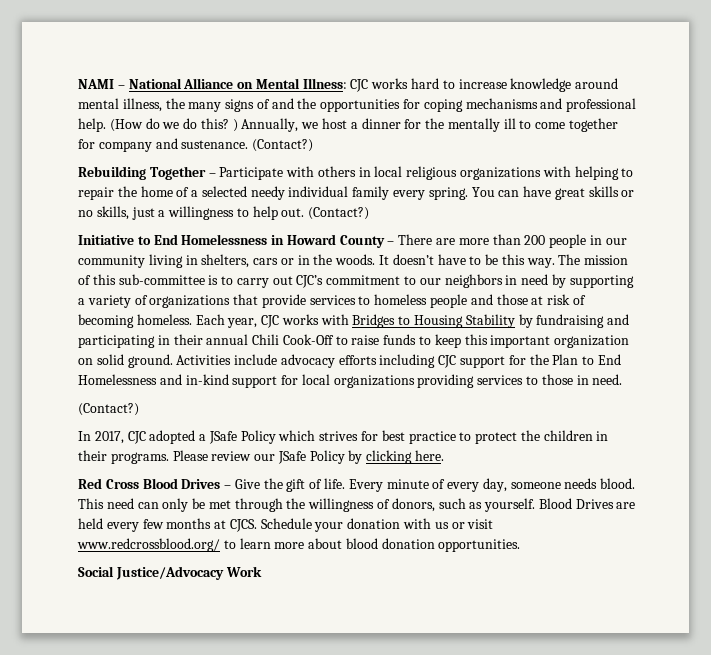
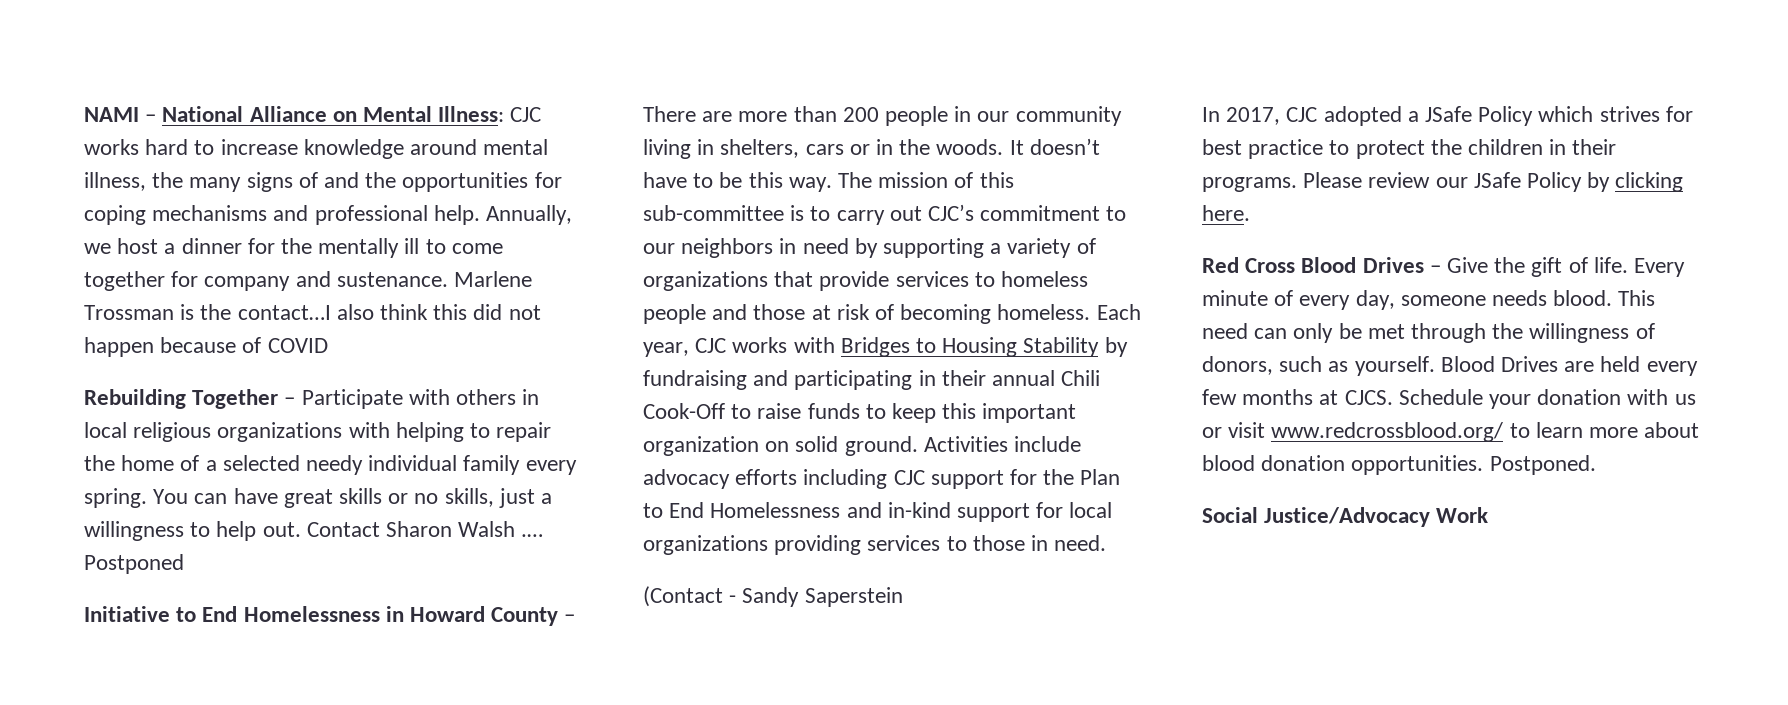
- (How do we do this? ) Annually, we host a dinner for the mentally ill to come together for company and sustenance. (Contact?)
+ Annually, we host a dinner for the mentally ill to come together for company and sustenance. Marlene Trossman is the contact…I also think this did not happen because of COVID
- You can have great skills or no skills, just a willingness to help out. (Contact?)
+ You can have great skills or no skills, just a willingness to help out. Contact Sharon Walsh .… Postponed
  Activities include advocacy efforts including CJC support for the Plan to End Homelessness and in-kind support for local organizations providing services to those in need.
- (Contact?)
+ (Contact - Sandy Saperstein
+ Postponed.

